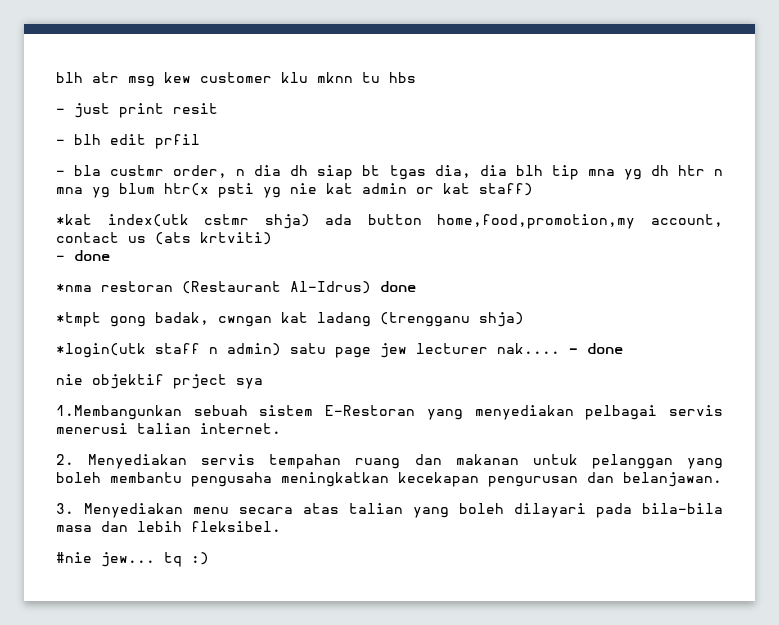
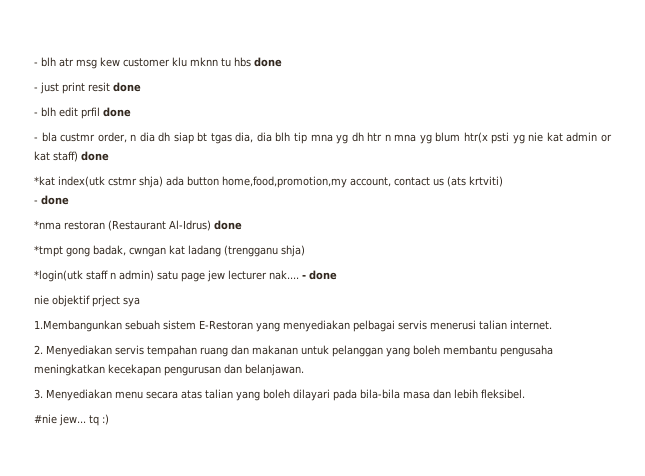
- blh atr msg kew customer klu mknn tu hbs
+ - blh atr msg kew customer klu mknn tu hbs done
- - just print resit
+ - just print resit done
- - blh edit prfil
+ - blh edit prfil done
- - bla custmr order, n dia dh siap bt tgas dia, dia blh tip mna yg dh htr n mna yg blum htr(x psti yg nie kat admin or kat staff)
+ - bla custmr order, n dia dh siap bt tgas dia, dia blh tip mna yg dh htr n mna yg blum htr(x psti yg nie kat admin or kat staff) done

